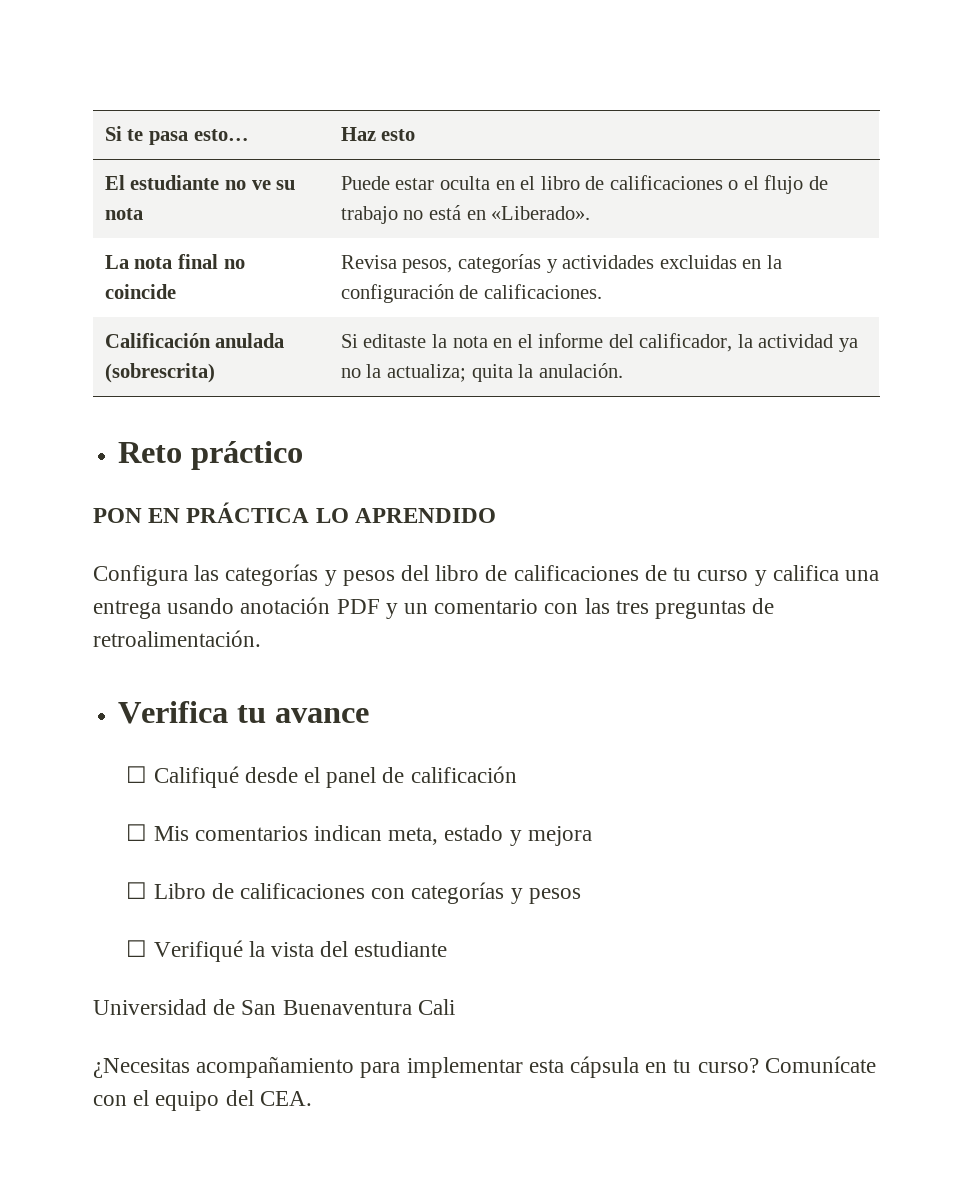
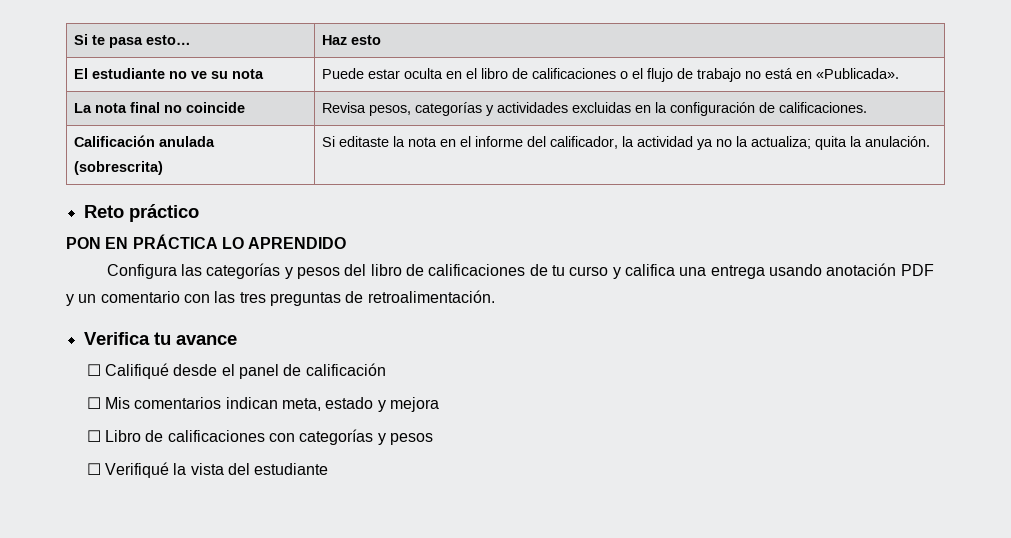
- El estudiante no ve su nota | Puede estar oculta en el libro de calificaciones o el flujo de trabajo no está en «Liberado».
+ El estudiante no ve su nota | Puede estar oculta en el libro de calificaciones o el flujo de trabajo no está en «Publicada».
- Universidad de San Buenaventura Cali
- ¿Necesitas acompañamiento para implementar esta cápsula en tu curso? Comunícate con el equipo del CEA.

